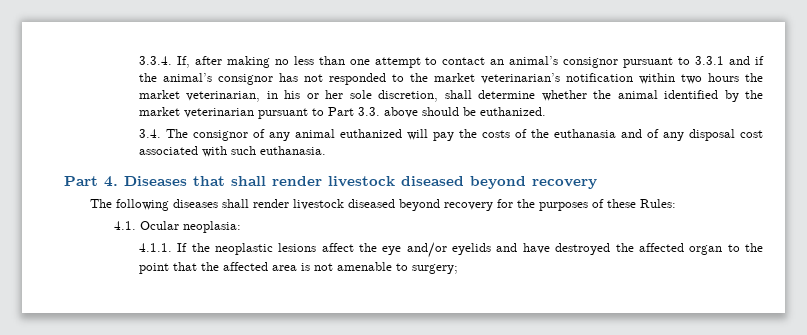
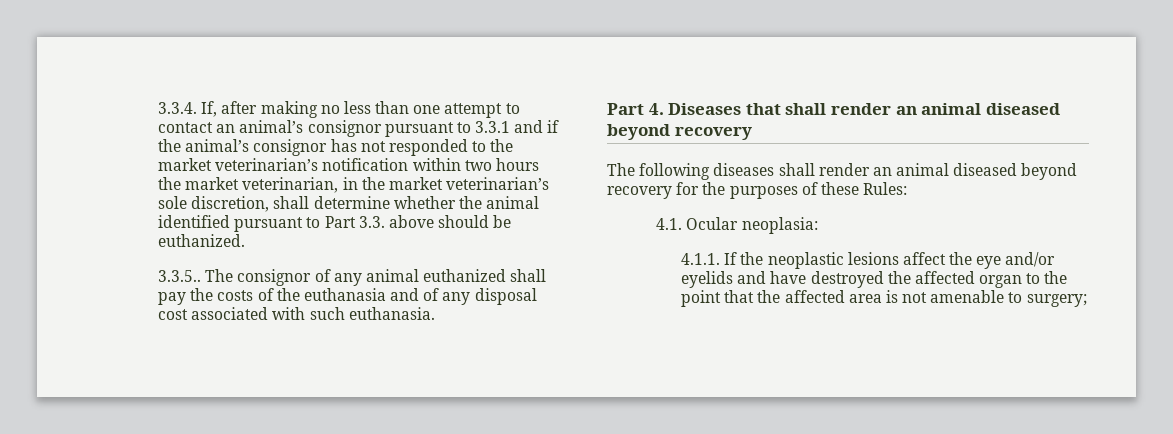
- 3.3.4. If, after making no less than one attempt to contact an animal’s consignor pursuant to 3.3.1 and if the animal’s consignor has not responded to the market veterinarian’s notification within two hours the market veterinarian, in his or her sole discretion, shall determine whether the animal identified by the market veterinarian pursuant to Part 3.3. above should be euthanized.
+ 3.3.4. If, after making no less than one attempt to contact an animal’s consignor pursuant to 3.3.1 and if the animal’s consignor has not responded to the market veterinarian’s notification within two hours the market veterinarian, in the market veterinarian’s sole discretion, shall determine whether the animal identified pursuant to Part 3.3. above should be euthanized.
- 3.4. The consignor of any animal euthanized will pay the costs of the euthanasia and of any disposal cost associated with such euthanasia.
+ 3.3.5.. The consignor of any animal euthanized shall pay the costs of the euthanasia and of any disposal cost associated with such euthanasia.
- Part 4. Diseases that shall render livestock diseased beyond recovery
+ Part 4. Diseases that shall render an animal diseased beyond recovery
- The following diseases shall render livestock diseased beyond recovery for the purposes of these Rules:
+ The following diseases shall render an animal diseased beyond recovery for the purposes of these Rules:

